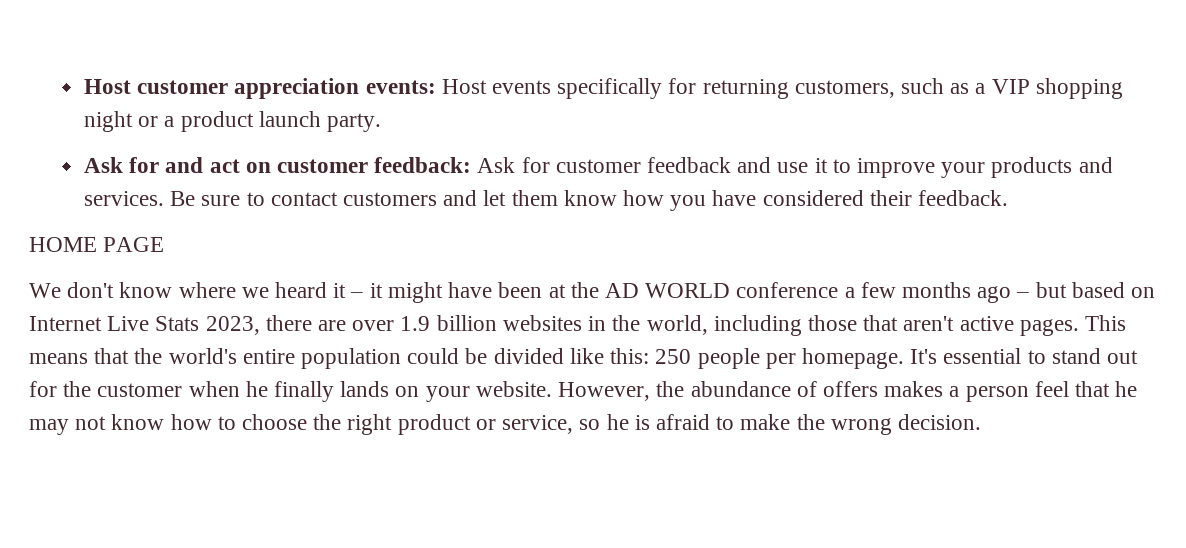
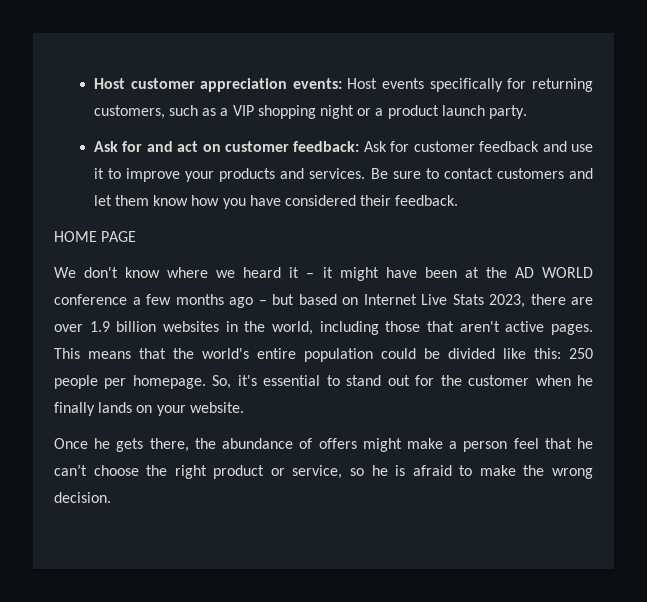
- It's essential to stand out for the customer when he finally lands on your website. However, the abundance of offers makes a person feel that he may not know how to choose the right product or service, so he is afraid to make the wrong decision.
+ So, it's essential to stand out for the customer when he finally lands on your website.
+ Once he gets there, the abundance of offers might make a person feel that he can’t choose the right product or service, so he is afraid to make the wrong decision.

